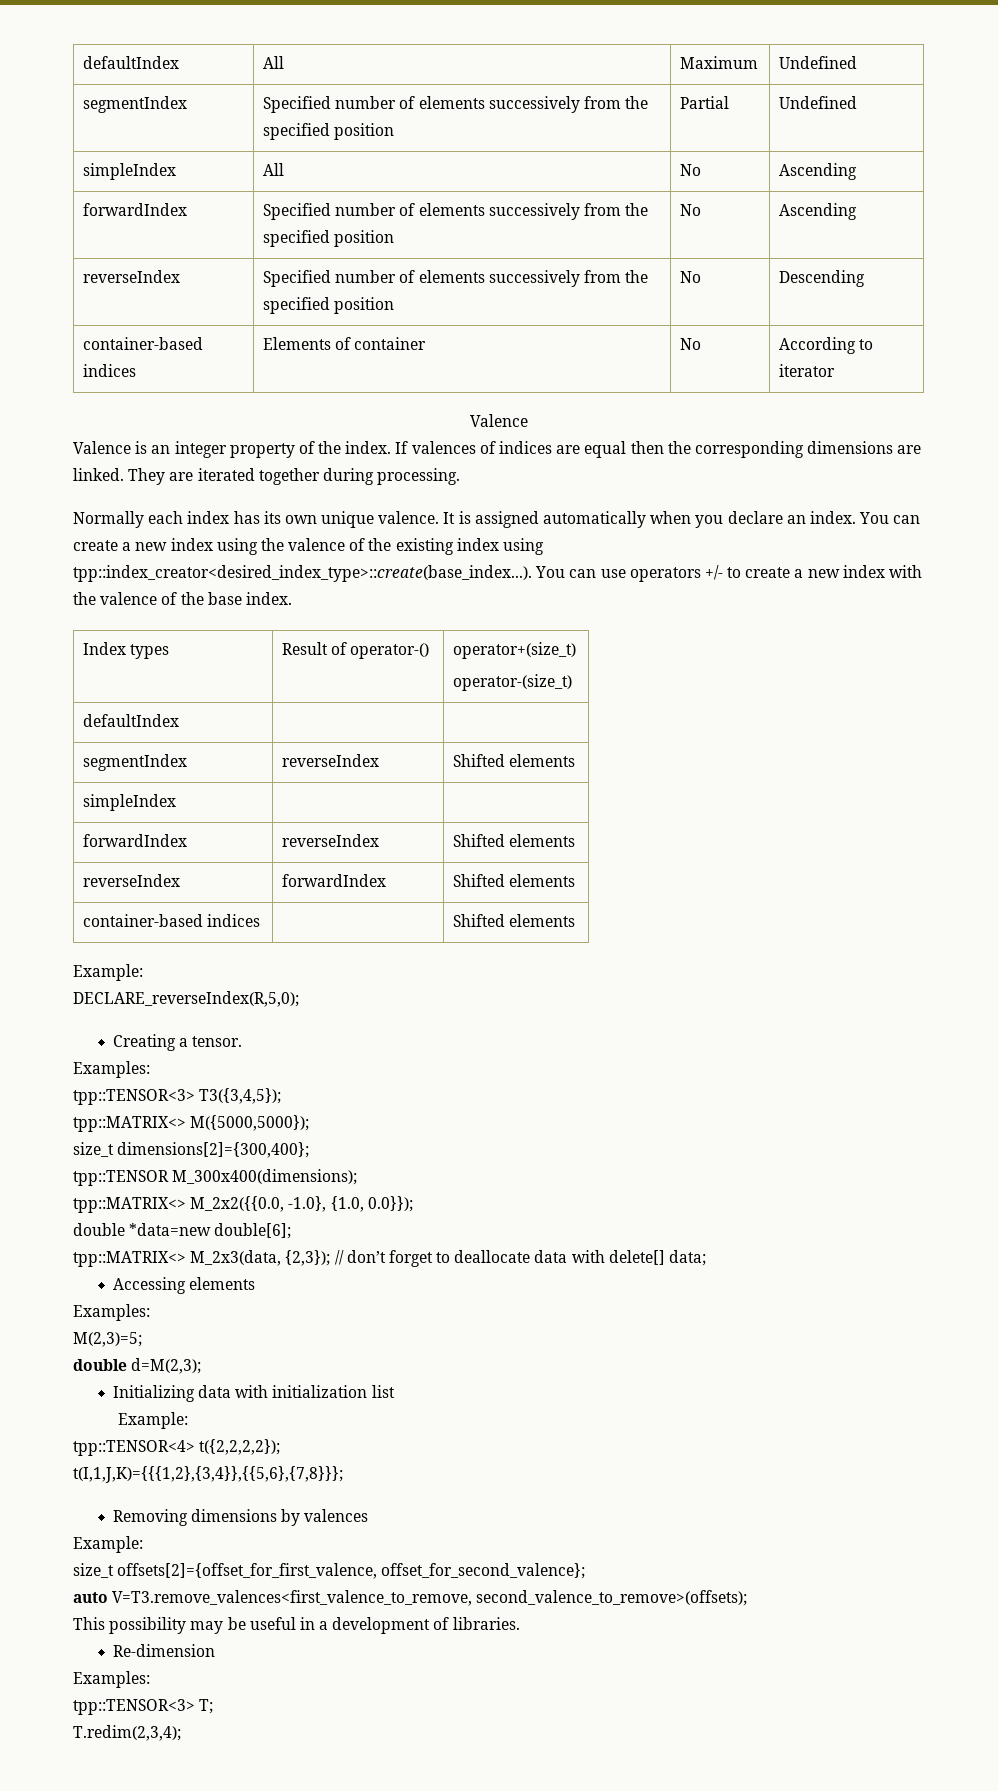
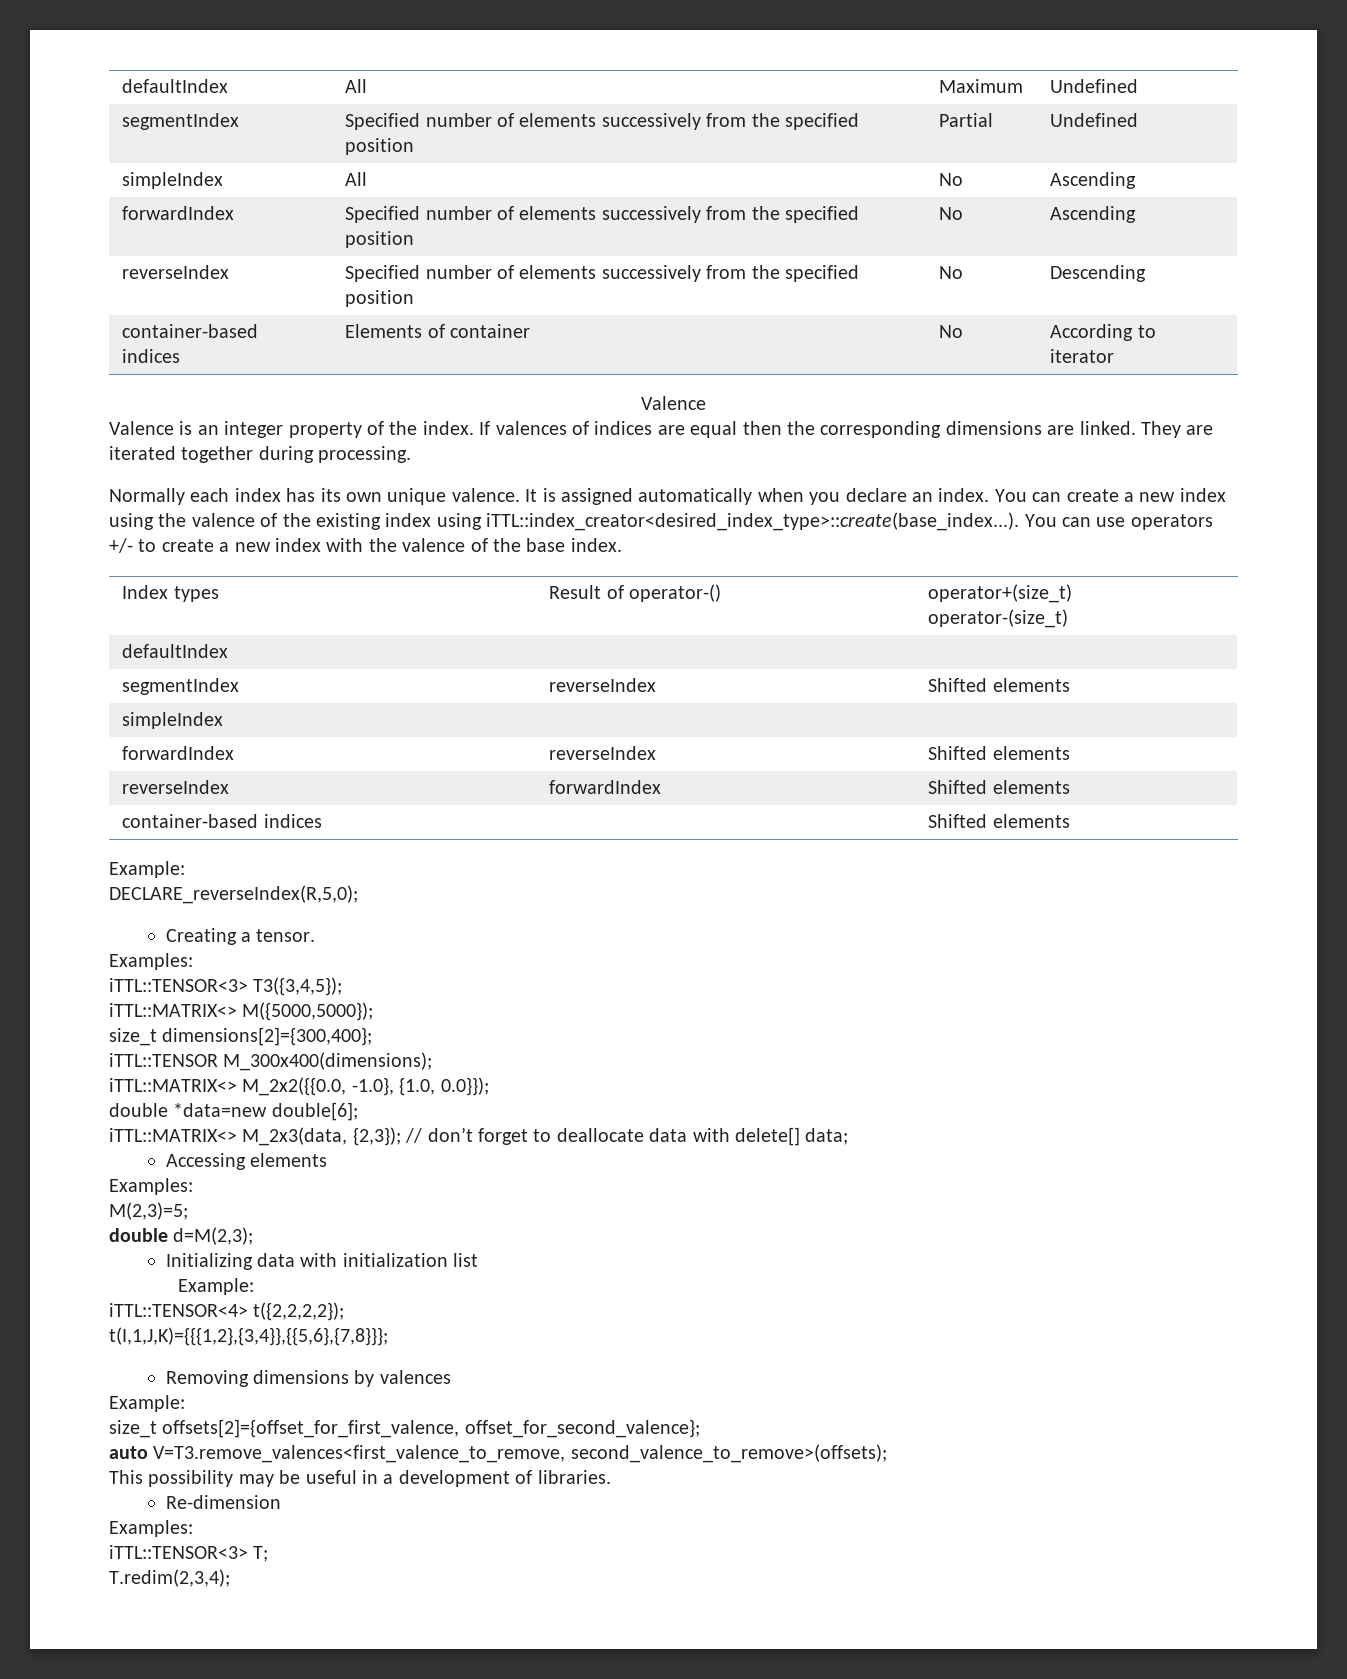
- You can create a new index using the valence of the existing index using tpp::index_creator<desired_index_type>::create(base_index...). You can use operators +/- to create a new index with the valence of the base index.
+ You can create a new index using the valence of the existing index using iTTL::index_creator<desired_index_type>::create(base_index...). You can use operators +/- to create a new index with the valence of the base index.
- tpp::TENSOR<3> T3({3,4,5});
+ iTTL::TENSOR<3> T3({3,4,5});
- tpp::MATRIX<> M({5000,5000});
+ iTTL::MATRIX<> M({5000,5000});
- tpp::TENSOR M_300x400(dimensions);
+ iTTL::TENSOR M_300x400(dimensions);
- tpp::MATRIX<> M_2x2({{0.0, -1.0}, {1.0, 0.0}});
+ iTTL::MATRIX<> M_2x2({{0.0, -1.0}, {1.0, 0.0}});
- tpp::MATRIX<> M_2x3(data, {2,3}); // don’t forget to deallocate data with delete[] data;
+ iTTL::MATRIX<> M_2x3(data, {2,3}); // don’t forget to deallocate data with delete[] data;
- tpp::TENSOR<4> t({2,2,2,2});
+ iTTL::TENSOR<4> t({2,2,2,2});
- tpp::TENSOR<3> T;
+ iTTL::TENSOR<3> T;

